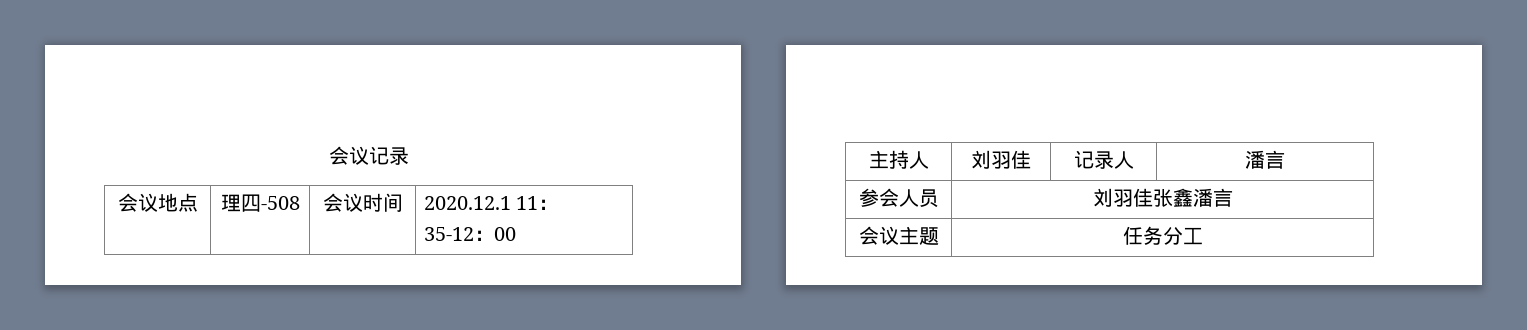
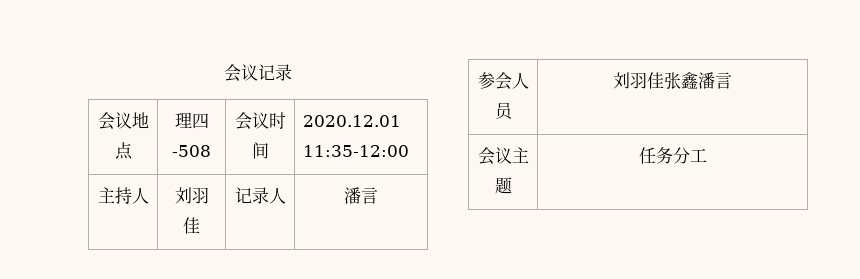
- 会议地点 | 理四-508 | 会议时间 | 2020.12.1 11：35-12：00
+ 会议地点 | 理四-508 | 会议时间 | 2020.12.01 11:35-12:00

